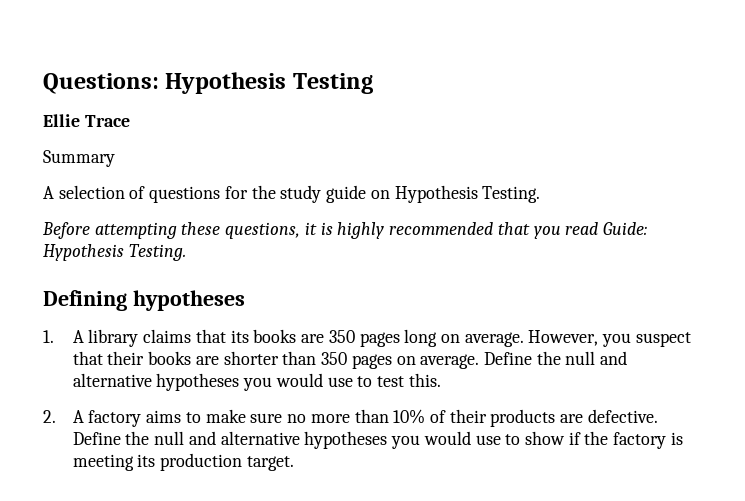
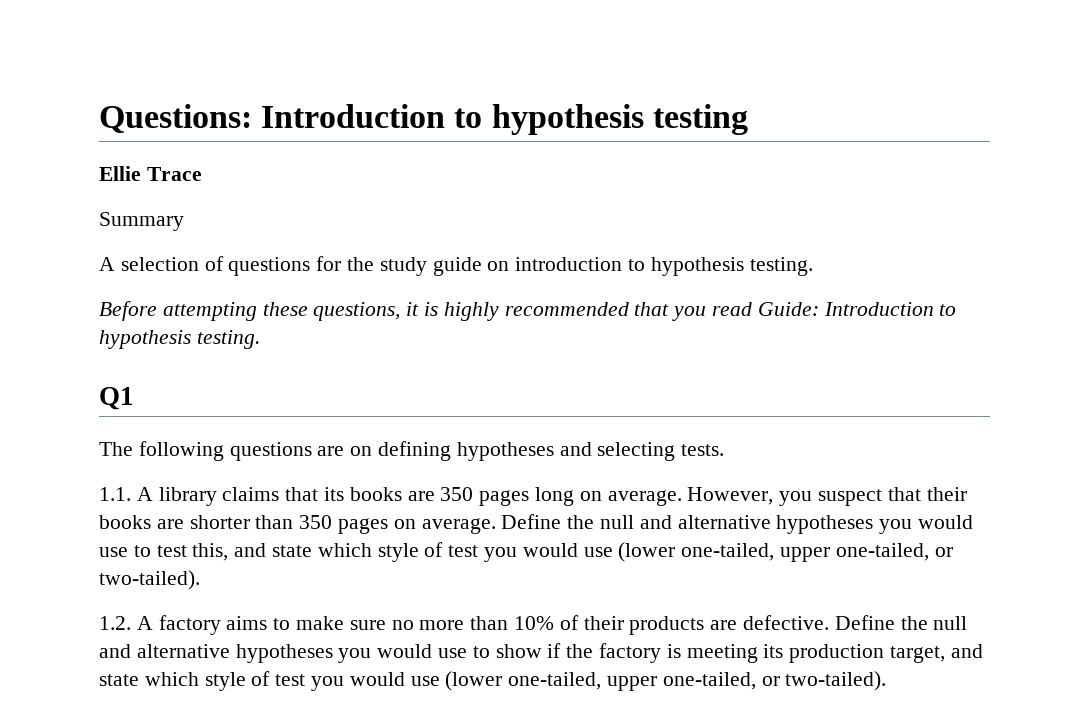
- Questions: Hypothesis Testing
+ Questions: Introduction to hypothesis testing
- A selection of questions for the study guide on Hypothesis Testing.
+ A selection of questions for the study guide on introduction to hypothesis testing.
- Before attempting these questions, it is highly recommended that you read Guide: Hypothesis Testing.
- Defining hypotheses
- 1. A library claims that its books are 350 pages long on average.
+ Before attempting these questions, it is highly recommended that you read Guide: Introduction to hypothesis testing.
+ Q1
+ The following questions are on defining hypotheses and selecting tests.
+ 1.1. A library claims that its books are 350 pages long on average.
- Define the null and alternative hypotheses you would use to test this.
- 2. A factory aims to make sure no more than 10% of their products are defective.
+ Define the null and alternative hypotheses you would use to test this, and state which style of test you would use (lower one-tailed, upper one-tailed, or two-tailed).
+ 1.2. A factory aims to make sure no more than 10% of their products are defective.
- Define the null and alternative hypotheses you would use to show if the factory is meeting its production target.
+ Define the null and alternative hypotheses you would use to show if the factory is meeting its production target, and state which style of test you would use (lower one-tailed, upper one-tailed, or two-tailed).

